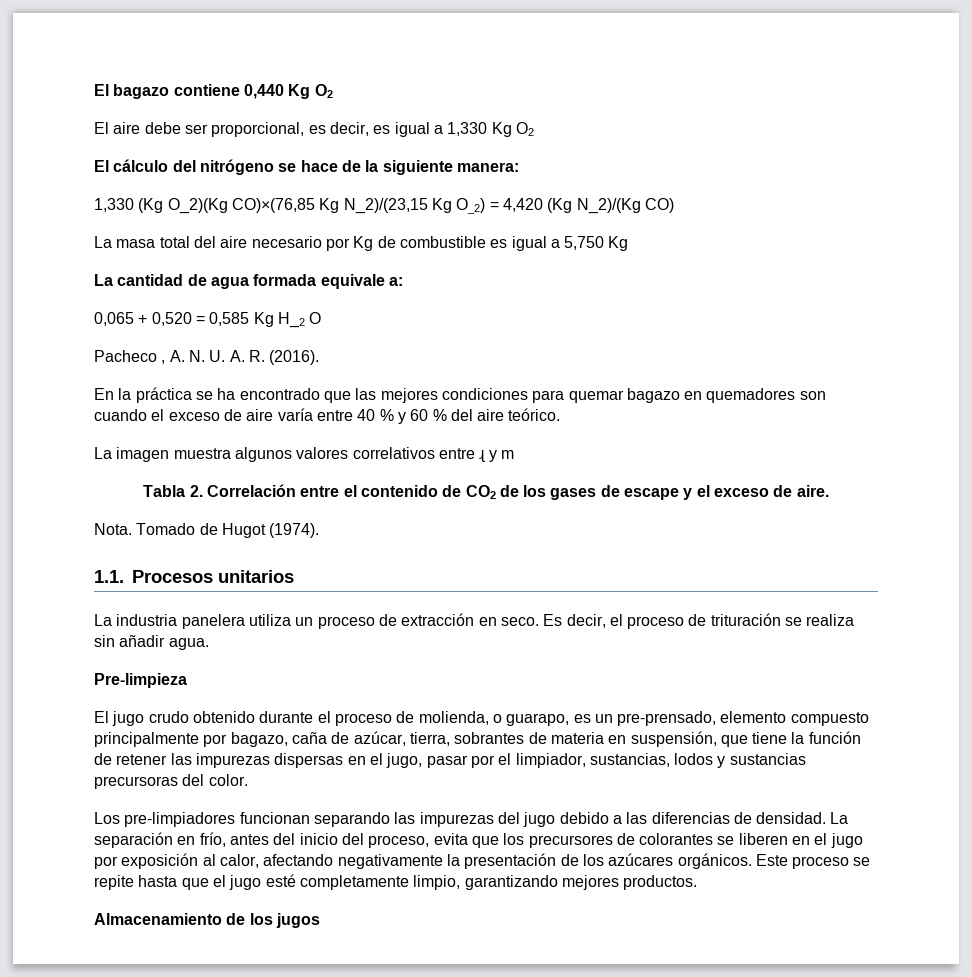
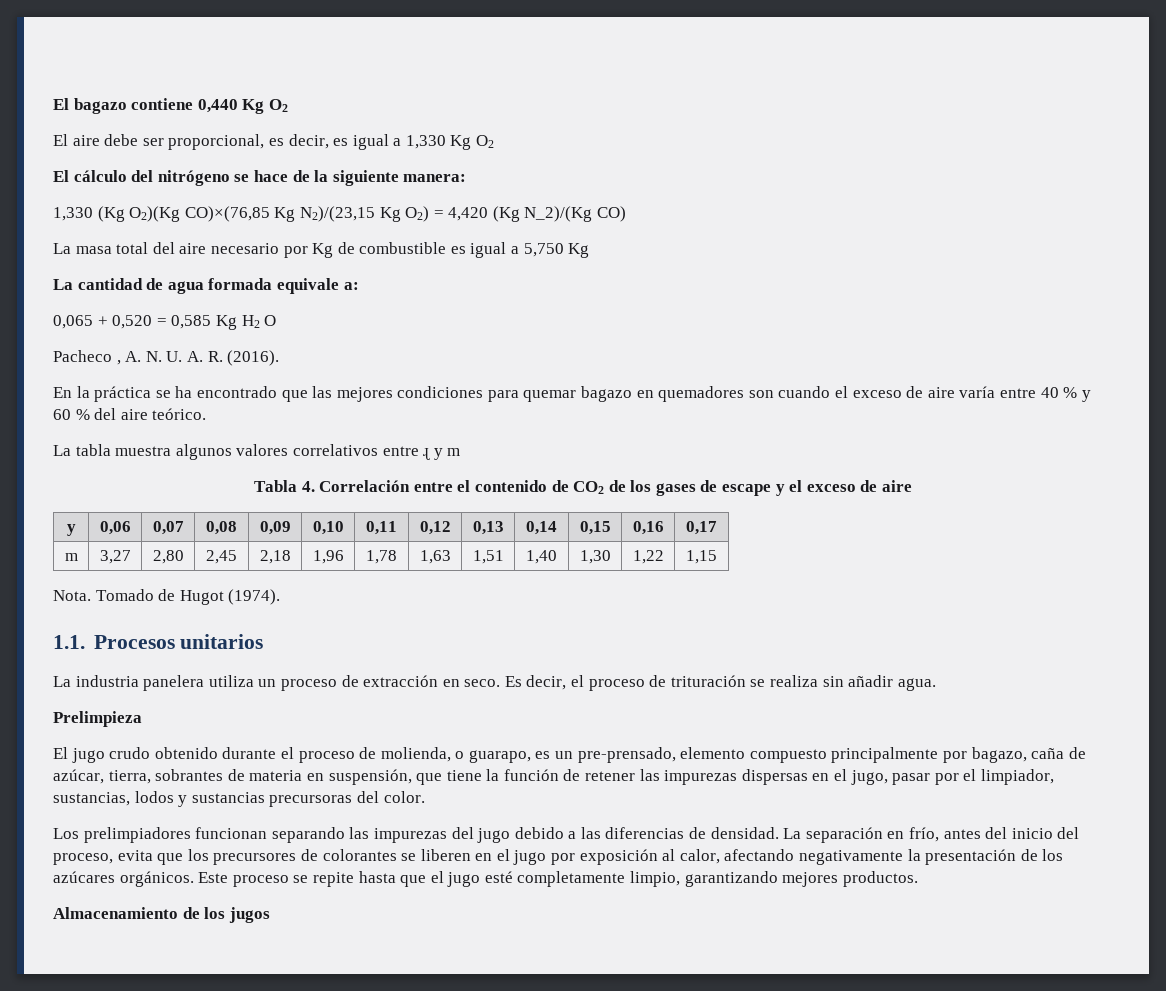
- 1,330 (Kg O_2)(Kg CO)×(76,85 Kg N_2)/(23,15 Kg O_2) = 4,420 (Kg N_2)/(Kg CO)
+ 1,330 (Kg O2)(Kg CO)×(76,85 Kg N2)/(23,15 Kg O2) = 4,420 (Kg N_2)/(Kg CO)
- 0,065 + 0,520 = 0,585 Kg H_2 O
+ 0,065 + 0,520 = 0,585 Kg H2 O
- La imagen muestra algunos valores correlativos entre ɻ y m
+ La tabla muestra algunos valores correlativos entre ɻ y m
- Tabla 2. Correlación entre el contenido de CO2 de los gases de escape y el exceso de aire.
+ Tabla 4. Correlación entre el contenido de CO2 de los gases de escape y el exceso de aire
+ y | 0,06 | 0,07 | 0,08 | 0,09 | 0,10 | 0,11 | 0,12 | 0,13 | 0,14 | 0,15 | 0,16 | 0,17
+ m | 3,27 | 2,80 | 2,45 | 2,18 | 1,96 | 1,78 | 1,63 | 1,51 | 1,40 | 1,30 | 1,22 | 1,15
- Pre-limpieza
+ Prelimpieza
- Los pre-limpiadores funcionan separando las impurezas del jugo debido a las diferencias de densidad.
+ Los prelimpiadores funcionan separando las impurezas del jugo debido a las diferencias de densidad.

